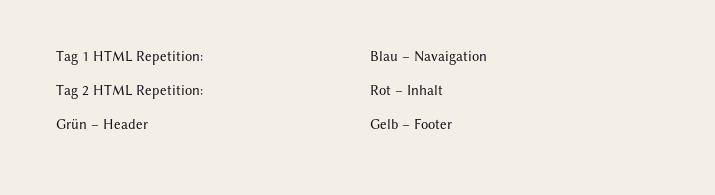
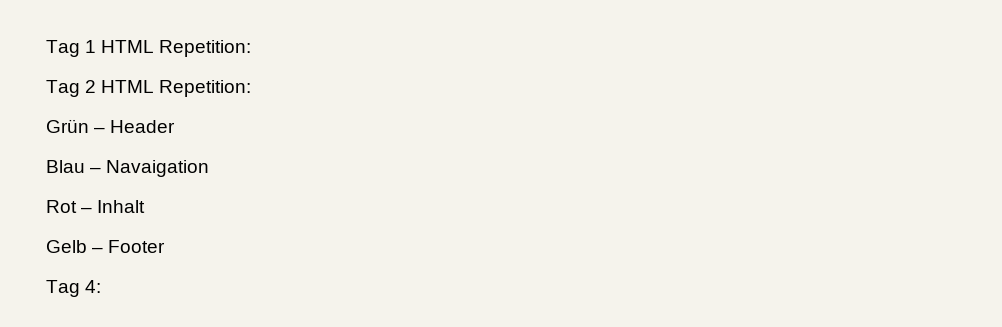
+ Tag 4:

